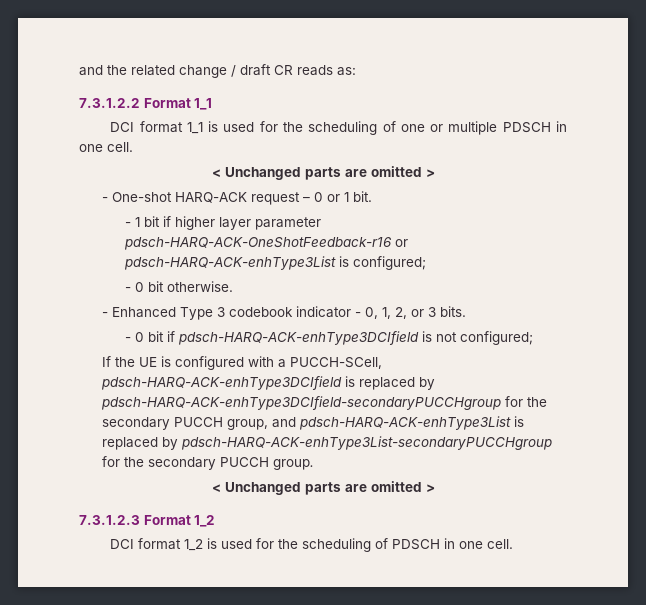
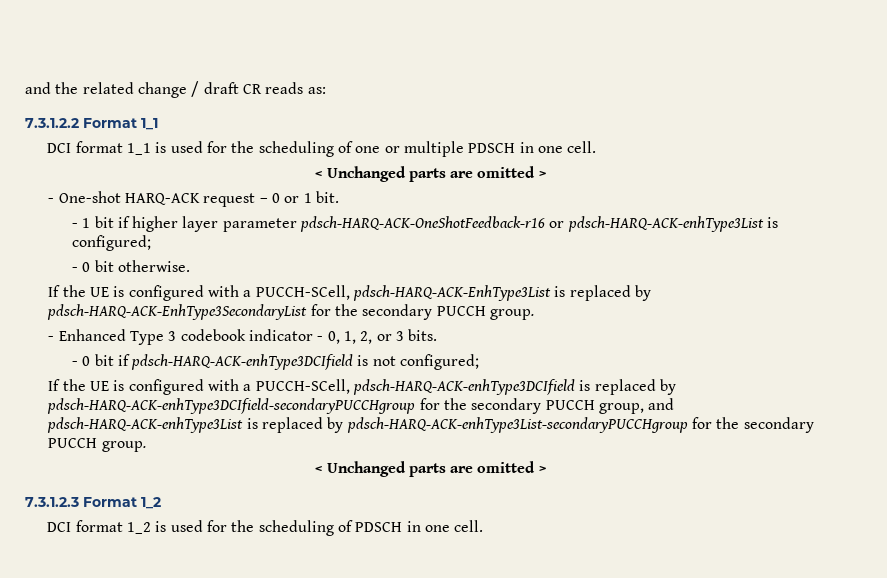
+ If the UE is configured with a PUCCH-SCell, pdsch-HARQ-ACK-EnhType3List is replaced by pdsch-HARQ-ACK-EnhType3SecondaryList for the secondary PUCCH group.

